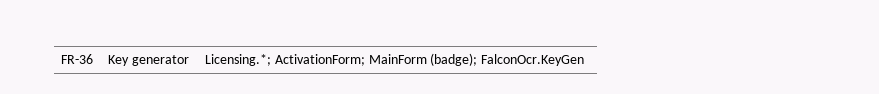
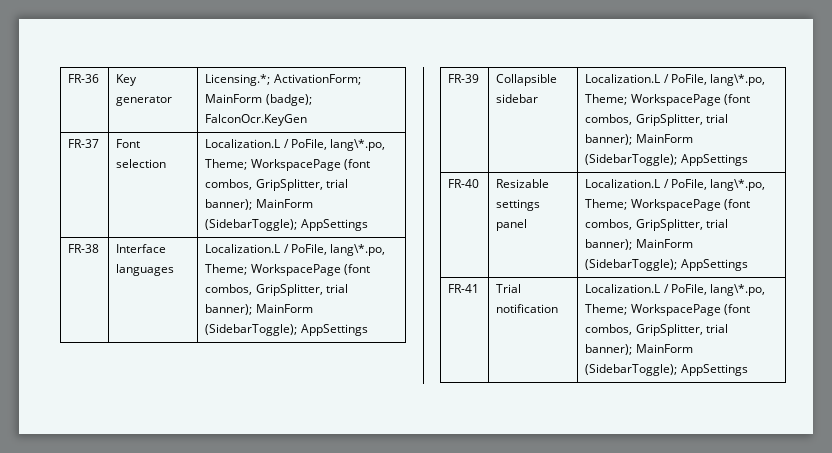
+ FR-37 | Font selection | Localization.L / PoFile, lang\*.po, Theme; WorkspacePage (font combos, GripSplitter, trial banner); MainForm (SidebarToggle); AppSettings
+ FR-38 | Interface languages | Localization.L / PoFile, lang\*.po, Theme; WorkspacePage (font combos, GripSplitter, trial banner); MainForm (SidebarToggle); AppSettings
+ FR-39 | Collapsible sidebar | Localization.L / PoFile, lang\*.po, Theme; WorkspacePage (font combos, GripSplitter, trial banner); MainForm (SidebarToggle); AppSettings
+ FR-40 | Resizable settings panel | Localization.L / PoFile, lang\*.po, Theme; WorkspacePage (font combos, GripSplitter, trial banner); MainForm (SidebarToggle); AppSettings
+ FR-41 | Trial notification | Localization.L / PoFile, lang\*.po, Theme; WorkspacePage (font combos, GripSplitter, trial banner); MainForm (SidebarToggle); AppSettings

